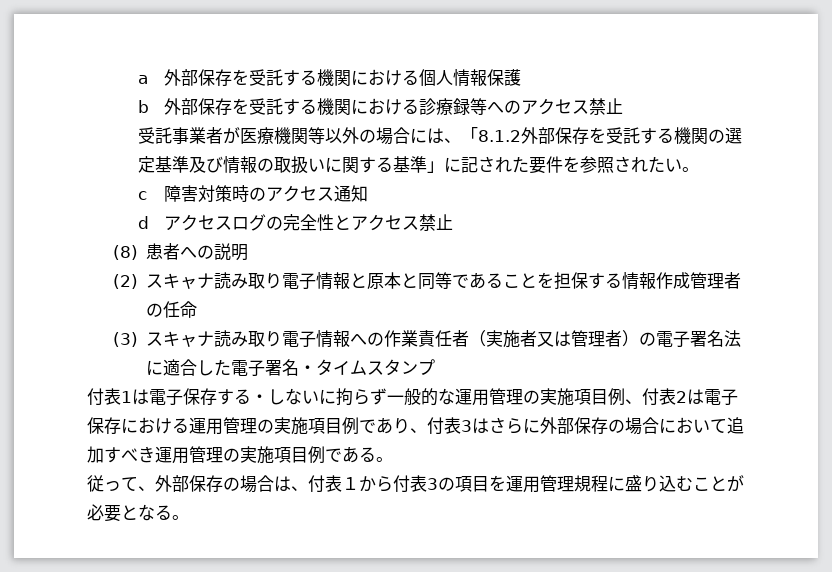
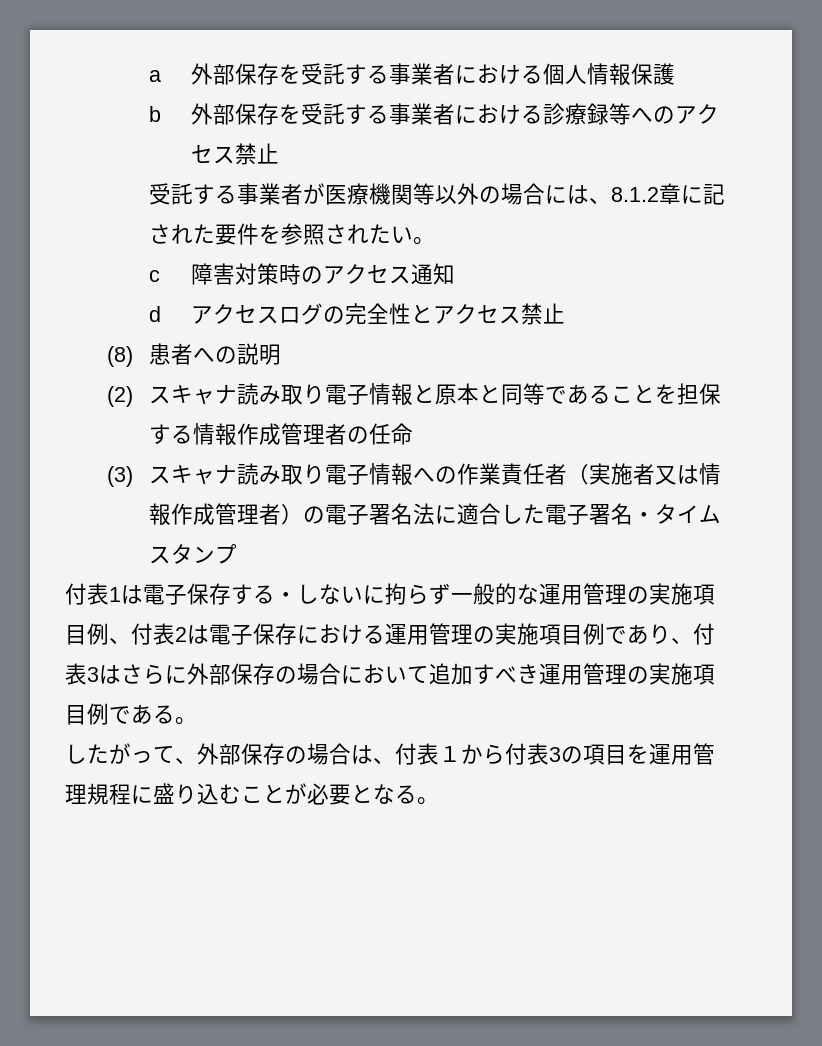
- a外部保存を受託する機関における個人情報保護
+ a外部保存を受託する事業者における個人情報保護
- b外部保存を受託する機関における診療録等へのアクセス禁止
+ b外部保存を受託する事業者における診療録等へのアクセス禁止
- 受託事業者が医療機関等以外の場合には、「8.1.2外部保存を受託する機関の選定基準及び情報の取扱いに関する基準」に記された要件を参照されたい。
+ 受託する事業者が医療機関等以外の場合には、8.1.2章に記された要件を参照されたい。
- (3)スキャナ読み取り電子情報への作業責任者（実施者又は管理者）の電子署名法に適合した電子署名・タイムスタンプ
+ (3)スキャナ読み取り電子情報への作業責任者（実施者又は情報作成管理者）の電子署名法に適合した電子署名・タイムスタンプ
- 従って、外部保存の場合は、付表１から付表3の項目を運用管理規程に盛り込むことが必要となる。
+ したがって、外部保存の場合は、付表１から付表3の項目を運用管理規程に盛り込むことが必要となる。

